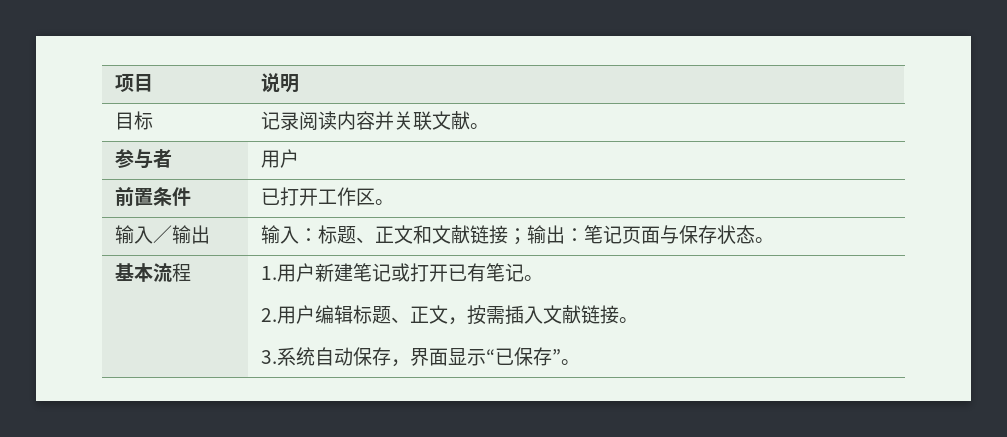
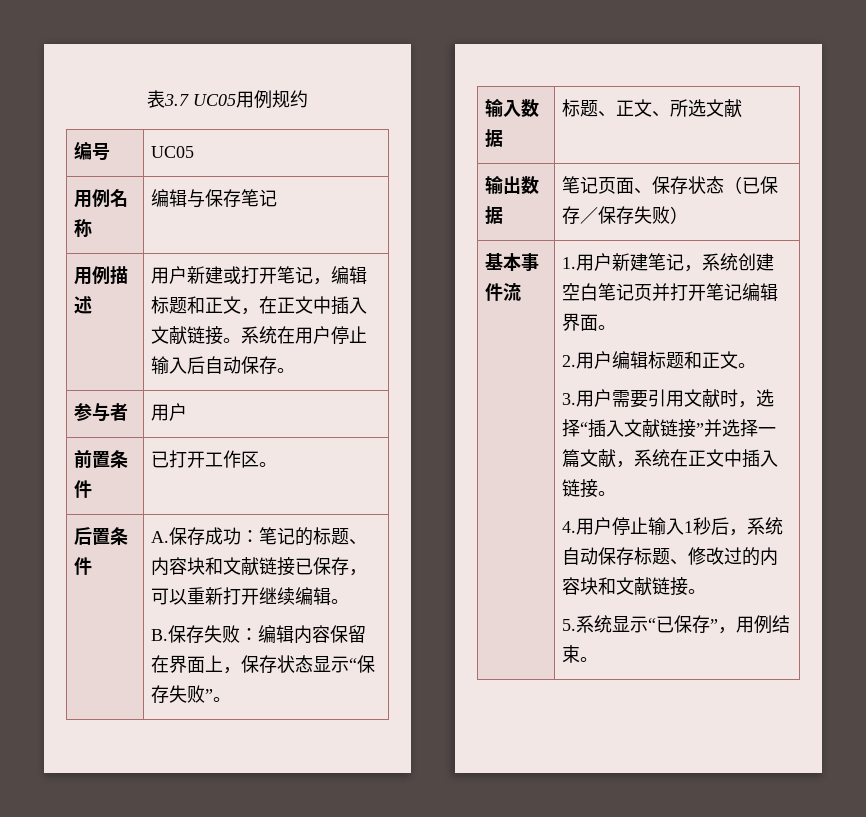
- 项目 | 说明
- 目标 | 记录阅读内容并关联文献。
+ 表3.7 UC05用例规约
+ 编号 | UC05
+ 用例名称 | 编辑与保存笔记
+ 用例描述 | 用户新建或打开笔记，编辑标题和正文，在正文中插入文献链接。系统在用户停止输入后自动保存。
- 输入／输出 | 输入：标题、正文和文献链接；输出：笔记页面与保存状态。
+ 后置条件 | A.保存成功：笔记的标题、内容块和文献链接已保存，可以重新打开继续编辑。
+ B.保存失败：编辑内容保留在界面上，保存状态显示“保存失败”。
+ 输入数据 | 标题、正文、所选文献
+ 输出数据 | 笔记页面、保存状态（已保存／保存失败）
- 基本流程
+ 基本事件流
- 1.用户新建笔记或打开已有笔记。
+ 1.用户新建笔记，系统创建空白笔记页并打开笔记编辑界面。
- 2.用户编辑标题、正文，按需插入文献链接。
- 3.系统自动保存，界面显示“已保存”。
+ 2.用户编辑标题和正文。
+ 3.用户需要引用文献时，选择“插入文献链接”并选择一篇文献，系统在正文中插入链接。
+ 4.用户停止输入1秒后，系统自动保存标题、修改过的内容块和文献链接。
+ 5.系统显示“已保存”，用例结束。

